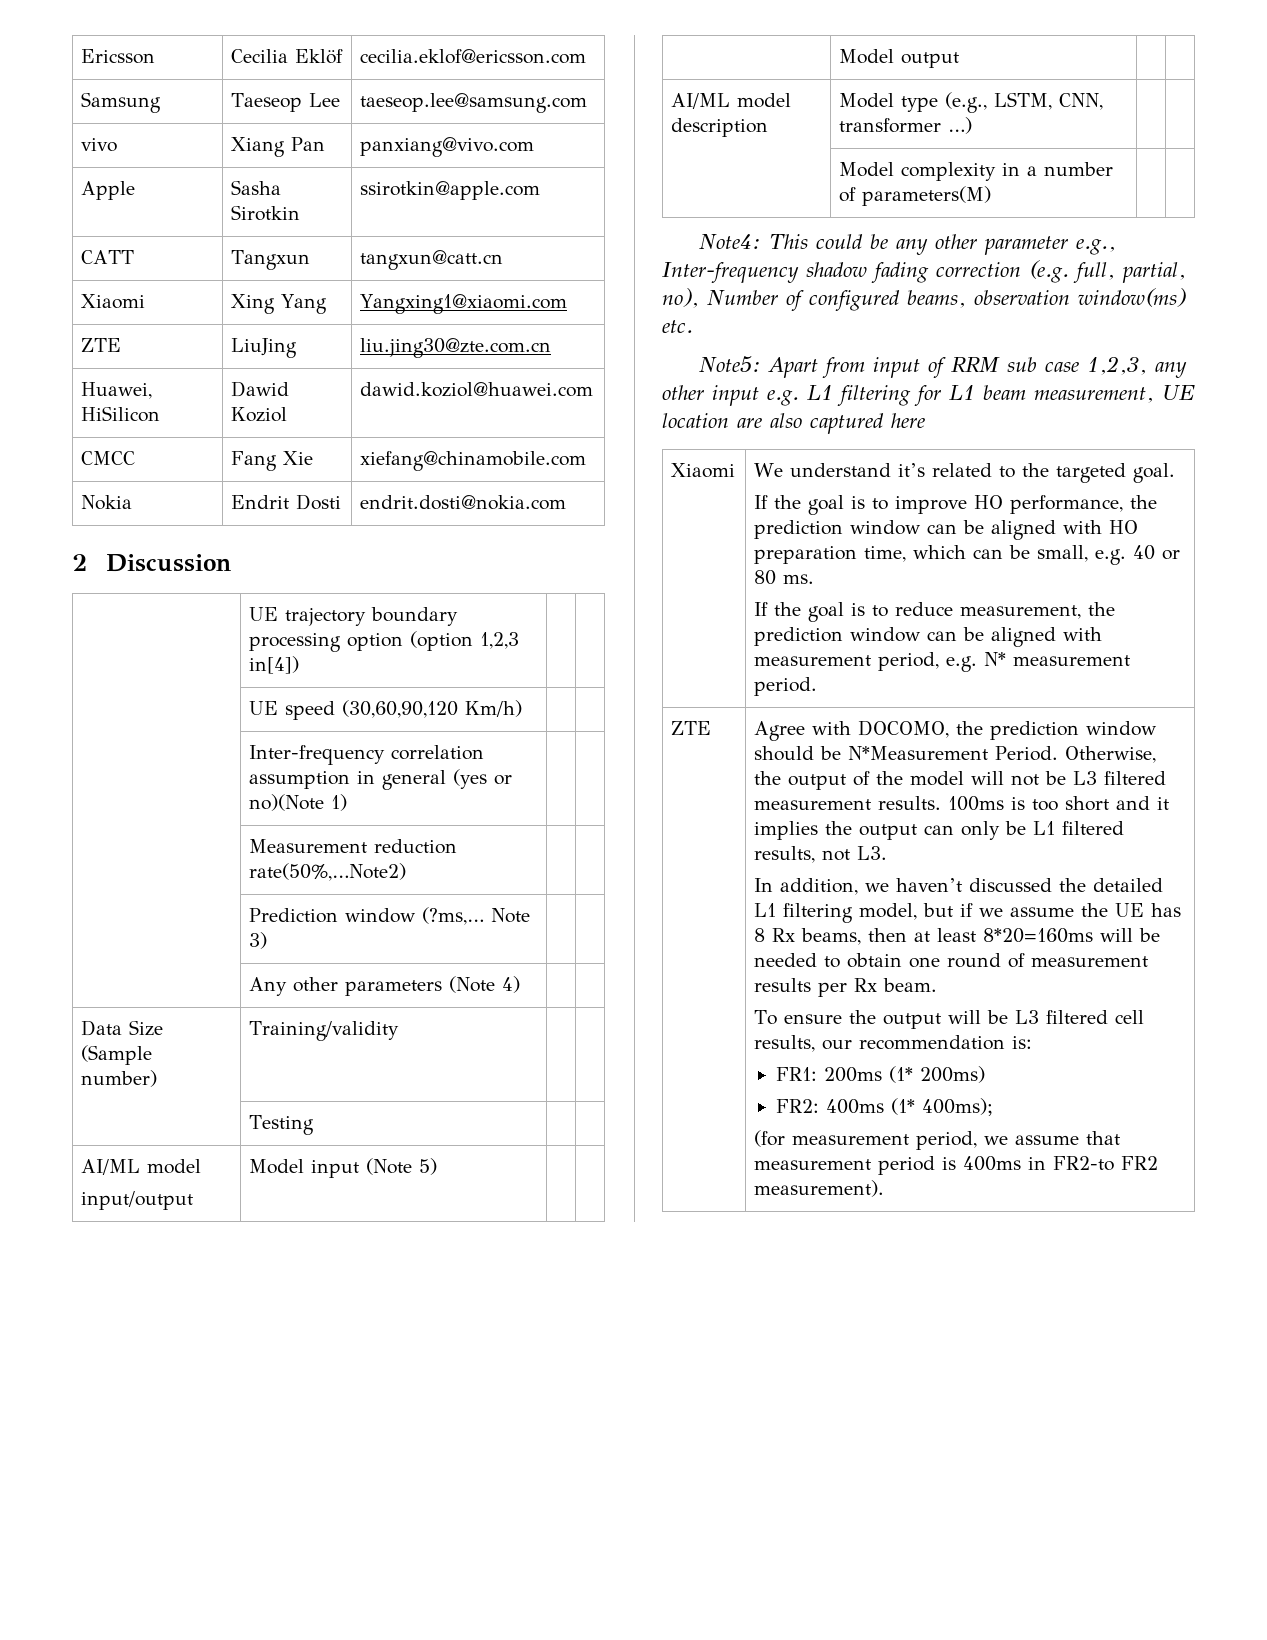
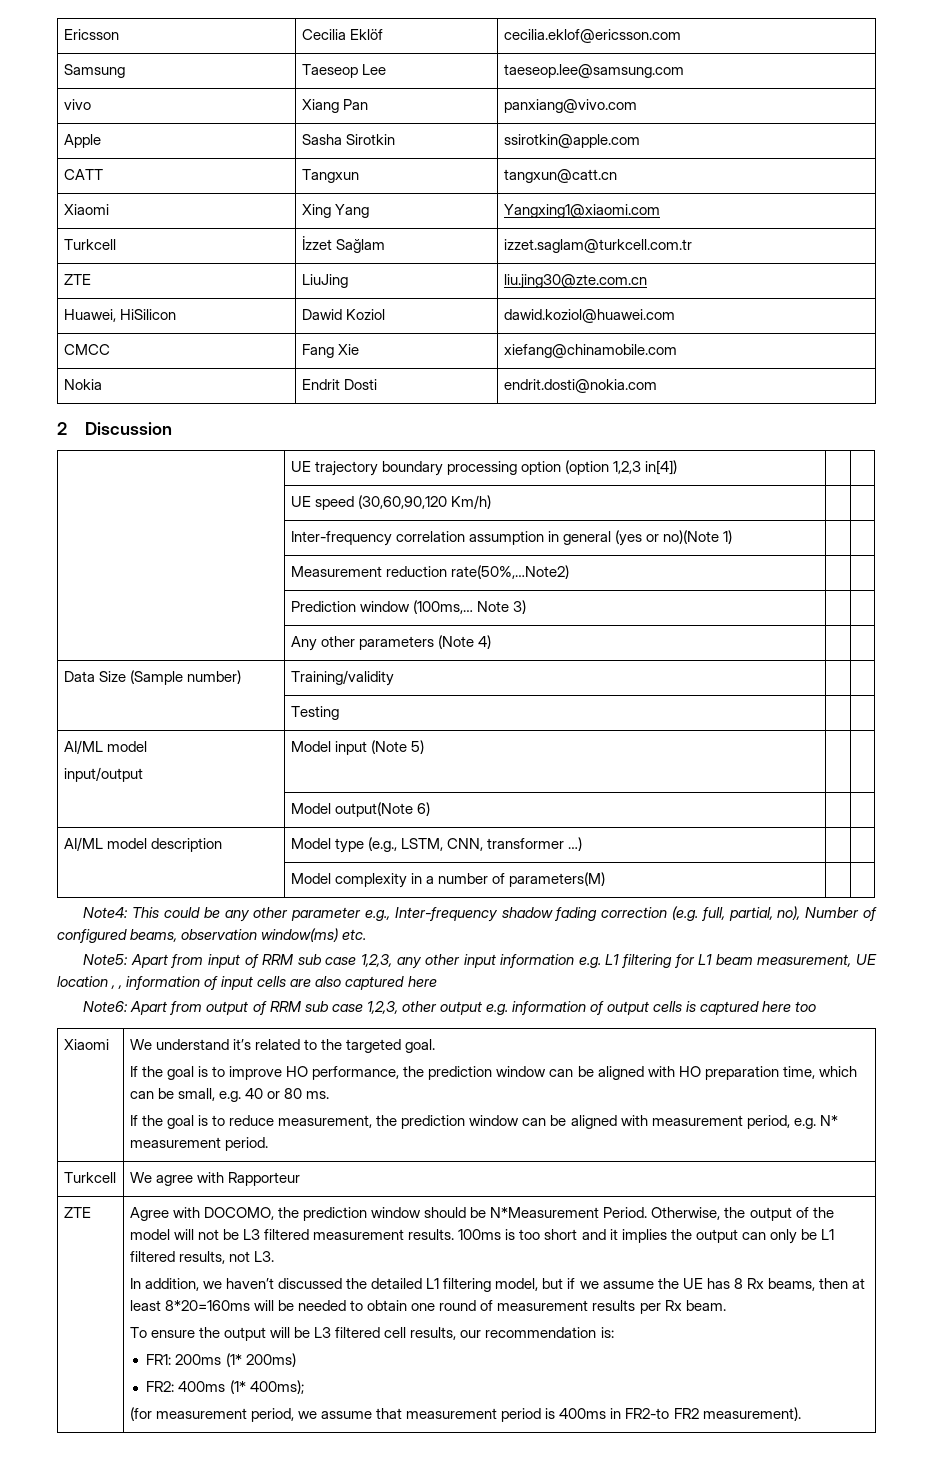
+ Turkcell | İzzet Sağlam | izzet.saglam@turkcell.com.tr
- | Prediction window (?ms,… Note 3) | |
+ | Prediction window (100ms,… Note 3) | |
- | Model output | |
+ | Model output(Note 6) | |
- Note5: Apart from input of RRM sub case 1,2,3, any other input e.g. L1 filtering for L1 beam measurement, UE location are also captured here
+ Note5: Apart from input of RRM sub case 1,2,3, any other input information e.g. L1 filtering for L1 beam measurement, UE location , , information of input cells are also captured here
+ Note6: Apart from output of RRM sub case 1,2,3, other output e.g. information of output cells is captured here too
+ Turkcell | We agree with Rapporteur

